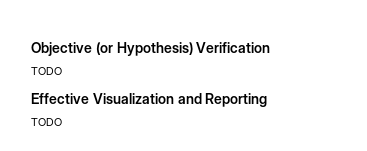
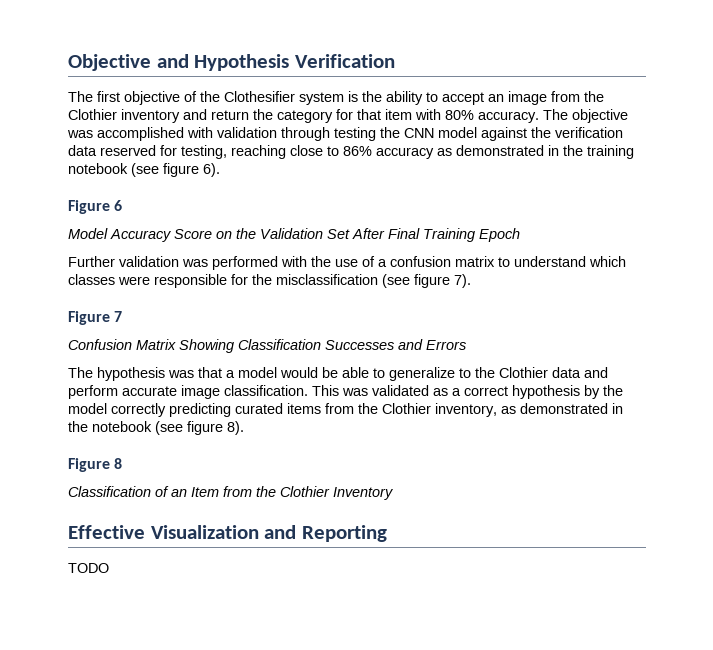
- Objective (or Hypothesis) Verification
- TODO
+ Objective and Hypothesis Verification
+ The first objective of the Clothesifier system is the ability to accept an image from the Clothier inventory and return the category for that item with 80% accuracy. The objective was accomplished with validation through testing the CNN model against the verification data reserved for testing, reaching close to 86% accuracy as demonstrated in the training notebook (see figure 6).
+ Figure 6
+ Model Accuracy Score on the Validation Set After Final Training Epoch
+ Further validation was performed with the use of a confusion matrix to understand which classes were responsible for the misclassification (see figure 7).
+ Figure 7
+ Confusion Matrix Showing Classification Successes and Errors
+ The hypothesis was that a model would be able to generalize to the Clothier data and perform accurate image classification. This was validated as a correct hypothesis by the model correctly predicting curated items from the Clothier inventory, as demonstrated in the notebook (see figure 8).
+ Figure 8
+ Classification of an Item from the Clothier Inventory

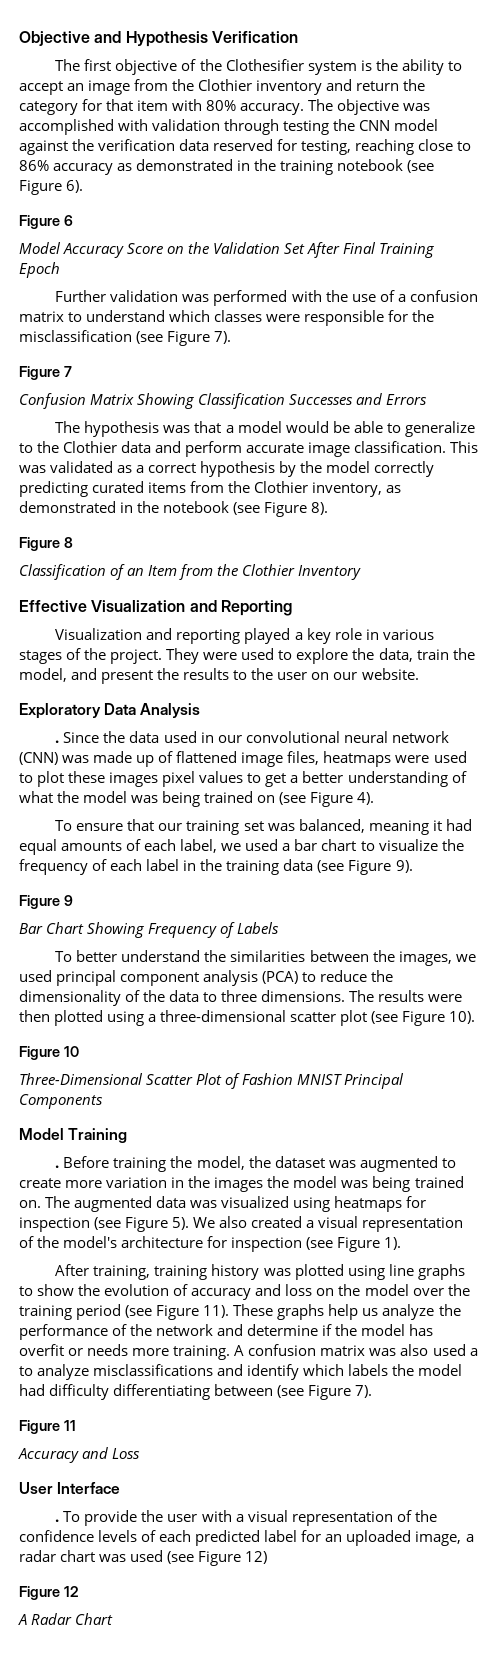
- The objective was accomplished with validation through testing the CNN model against the verification data reserved for testing, reaching close to 86% accuracy as demonstrated in the training notebook (see figure 6).
+ The objective was accomplished with validation through testing the CNN model against the verification data reserved for testing, reaching close to 86% accuracy as demonstrated in the training notebook (see Figure 6).
- Further validation was performed with the use of a confusion matrix to understand which classes were responsible for the misclassification (see figure 7).
+ Further validation was performed with the use of a confusion matrix to understand which classes were responsible for the misclassification (see Figure 7).
- This was validated as a correct hypothesis by the model correctly predicting curated items from the Clothier inventory, as demonstrated in the notebook (see figure 8).
+ This was validated as a correct hypothesis by the model correctly predicting curated items from the Clothier inventory, as demonstrated in the notebook (see Figure 8).
- TODO
+ Visualization and reporting played a key role in various stages of the project. They were used to explore the data, train the model, and present the results to the user on our website.
+ Exploratory Data Analysis
+ . Since the data used in our convolutional neural network (CNN) was made up of flattened image files, heatmaps were used to plot these images pixel values to get a better understanding of what the model was being trained on (see Figure 4).
+ To ensure that our training set was balanced, meaning it had equal amounts of each label, we used a bar chart to visualize the frequency of each label in the training data (see Figure 9).
+ Figure 9
+ Bar Chart Showing Frequency of Labels
+ To better understand the similarities between the images, we used principal component analysis (PCA) to reduce the dimensionality of the data to three dimensions. The results were then plotted using a three-dimensional scatter plot (see Figure 10).
+ Figure 10
+ Three-Dimensional Scatter Plot of Fashion MNIST Principal Components
+ Model Training
+ . Before training the model, the dataset was augmented to create more variation in the images the model was being trained on. The augmented data was visualized using heatmaps for inspection (see Figure 5). We also created a visual representation of the model's architecture for inspection (see Figure 1).
+ After training, training history was plotted using line graphs to show the evolution of accuracy and loss on the model over the training period (see Figure 11). These graphs help us analyze the performance of the network and determine if the model has overfit or needs more training. A confusion matrix was also used a to analyze misclassifications and identify which labels the model had difficulty differentiating between (see Figure 7).
+ Figure 11
+ Accuracy and Loss
+ User Interface
+ . To provide the user with a visual representation of the confidence levels of each predicted label for an uploaded image, a radar chart was used (see Figure 12)
+ Figure 12
+ A Radar Chart

